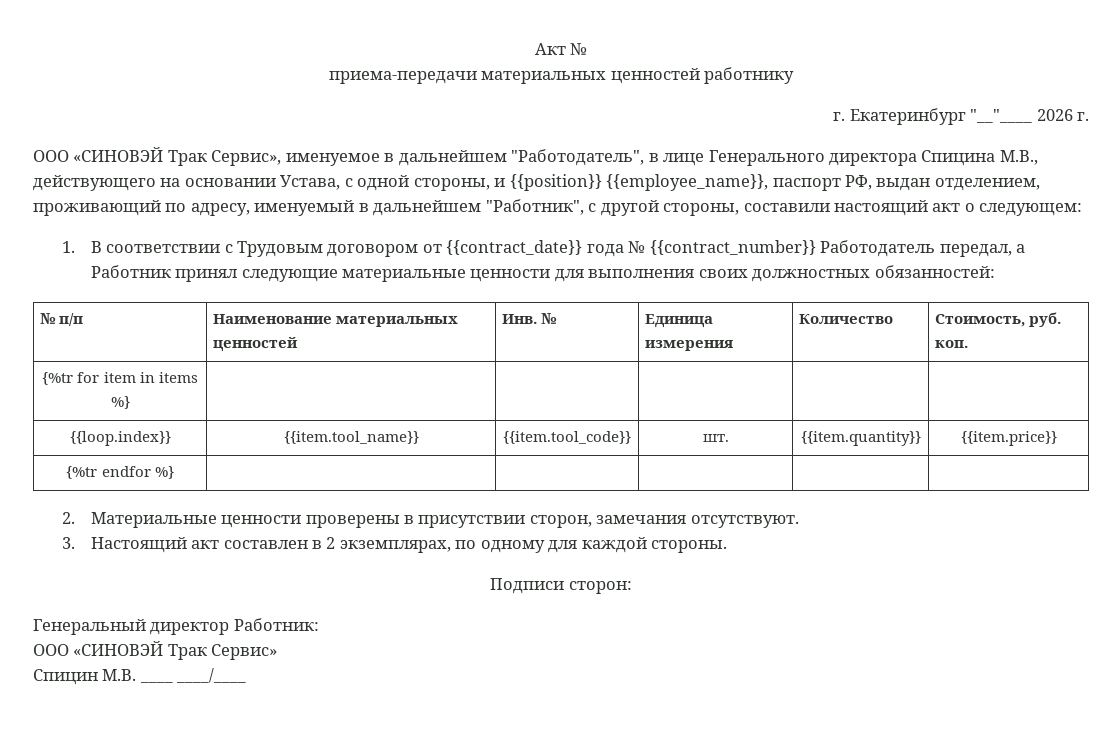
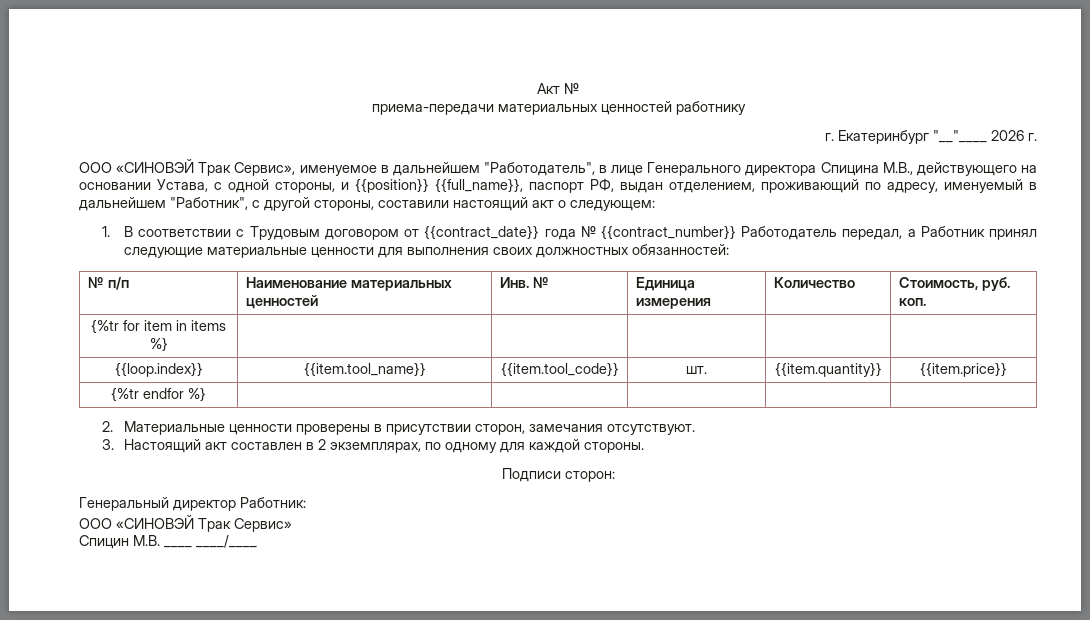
- ООО «СИНОВЭЙ Трак Сервис», именуемое в дальнейшем "Работодатель", в лице Генерального директора Спицина М.В., действующего на основании Устава, с одной стороны, и {{position}} {{employee_name}}, паспорт РФ, выдан отделением, проживающий по адресу, именуемый в дальнейшем "Работник", с другой стороны, составили настоящий акт о следующем:
+ ООО «СИНОВЭЙ Трак Сервис», именуемое в дальнейшем "Работодатель", в лице Генерального директора Спицина М.В., действующего на основании Устава, с одной стороны, и {{position}} {{full_name}}, паспорт РФ, выдан отделением, проживающий по адресу, именуемый в дальнейшем "Работник", с другой стороны, составили настоящий акт о следующем:

